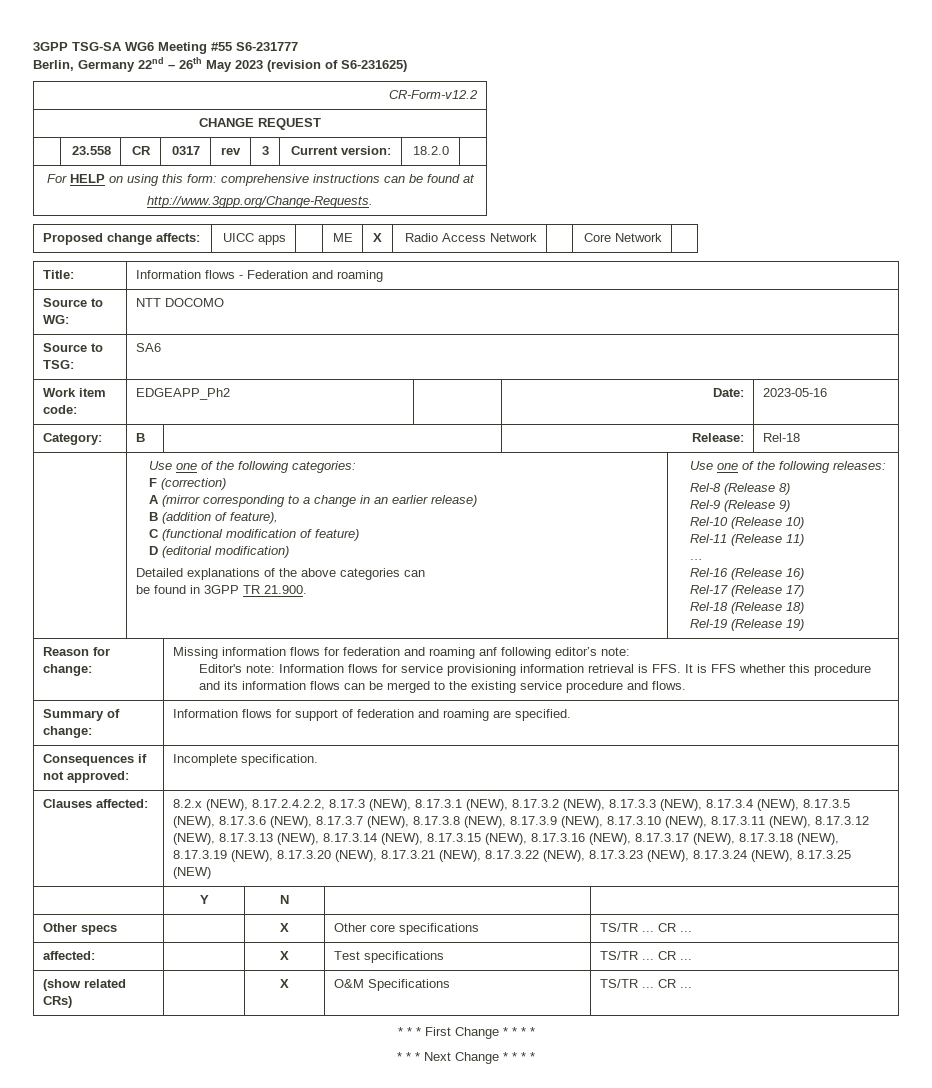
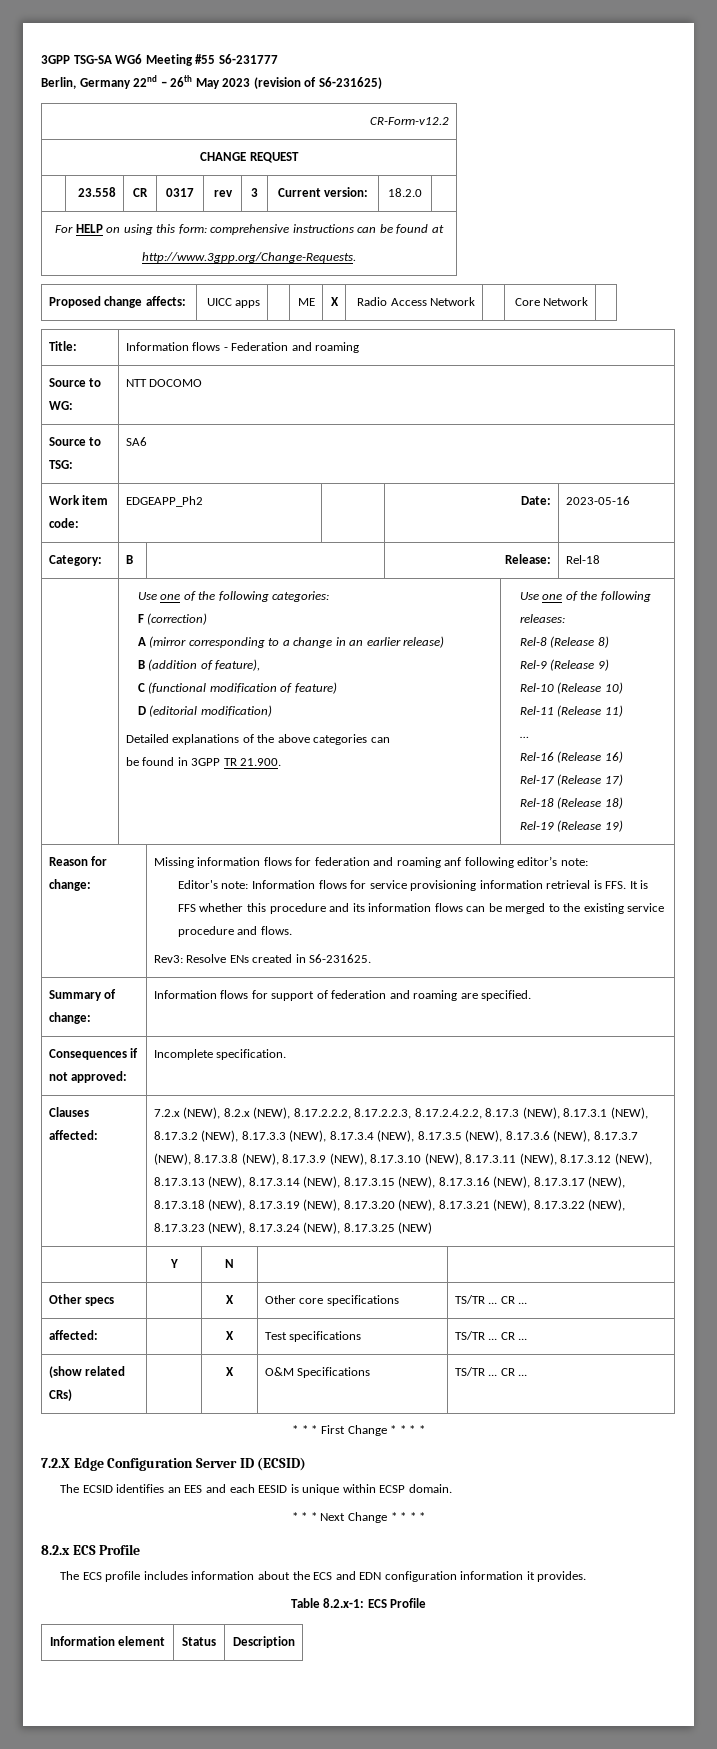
+ Rev3: Resolve ENs created in S6-231625.
- 8.2.x (NEW), 8.17.2.4.2.2, 8.17.3 (NEW), 8.17.3.1 (NEW), 8.17.3.2 (NEW), 8.17.3.3 (NEW), 8.17.3.4 (NEW), 8.17.3.5 (NEW), 8.17.3.6 (NEW), 8.17.3.7 (NEW), 8.17.3.8 (NEW), 8.17.3.9 (NEW), 8.17.3.10 (NEW), 8.17.3.11 (NEW), 8.17.3.12 (NEW), 8.17.3.13 (NEW), 8.17.3.14 (NEW), 8.17.3.15 (NEW), 8.17.3.16 (NEW), 8.17.3.17 (NEW), 8.17.3.18 (NEW), 8.17.3.19 (NEW), 8.17.3.20 (NEW), 8.17.3.21 (NEW), 8.17.3.22 (NEW), 8.17.3.23 (NEW), 8.17.3.24 (NEW), 8.17.3.25 (NEW)
+ 7.2.x (NEW), 8.2.x (NEW), 8.17.2.2.2, 8.17.2.2.3, 8.17.2.4.2.2, 8.17.3 (NEW), 8.17.3.1 (NEW), 8.17.3.2 (NEW), 8.17.3.3 (NEW), 8.17.3.4 (NEW), 8.17.3.5 (NEW), 8.17.3.6 (NEW), 8.17.3.7 (NEW), 8.17.3.8 (NEW), 8.17.3.9 (NEW), 8.17.3.10 (NEW), 8.17.3.11 (NEW), 8.17.3.12 (NEW), 8.17.3.13 (NEW), 8.17.3.14 (NEW), 8.17.3.15 (NEW), 8.17.3.16 (NEW), 8.17.3.17 (NEW), 8.17.3.18 (NEW), 8.17.3.19 (NEW), 8.17.3.20 (NEW), 8.17.3.21 (NEW), 8.17.3.22 (NEW), 8.17.3.23 (NEW), 8.17.3.24 (NEW), 8.17.3.25 (NEW)
+ 7.2.X Edge Configuration Server ID (ECSID)
+ The ECSID identifies an EES and each EESID is unique within ECSP domain.
+ 8.2.x ECS Profile
+ The ECS profile includes information about the ECS and EDN configuration information it provides.
+ Table 8.2.x-1: ECS Profile
+ Information element | Status | Description

